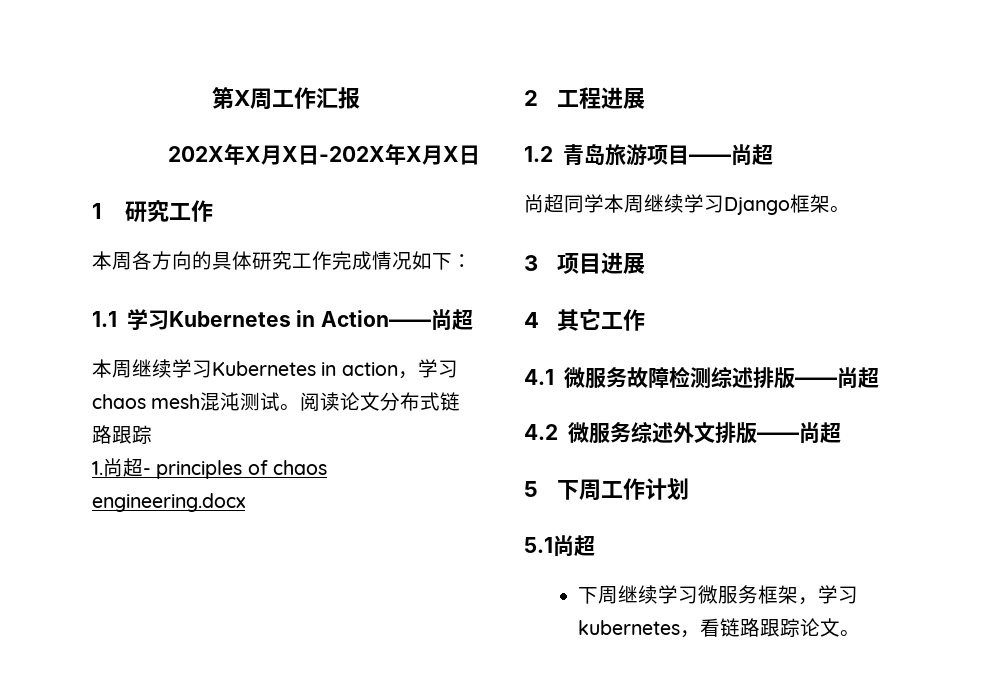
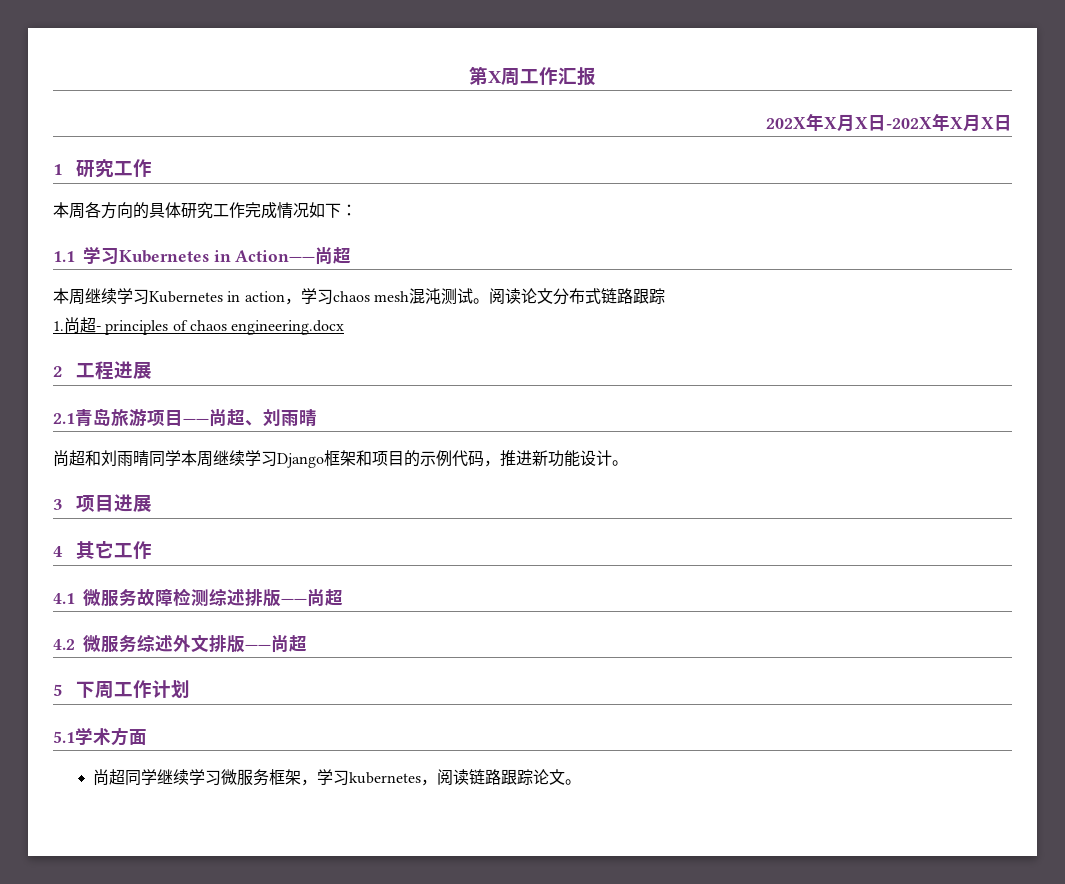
- 1.2青岛旅游项目——尚超
- 尚超同学本周继续学习Django框架。
+ 2.1青岛旅游项目——尚超、刘雨晴
+ 尚超和刘雨晴同学本周继续学习Django框架和项目的示例代码，推进新功能设计。
- 5.1尚超
- 下周继续学习微服务框架，学习kubernetes，看链路跟踪论文。
+ 5.1学术方面
+ 尚超同学继续学习微服务框架，学习kubernetes，阅读链路跟踪论文。

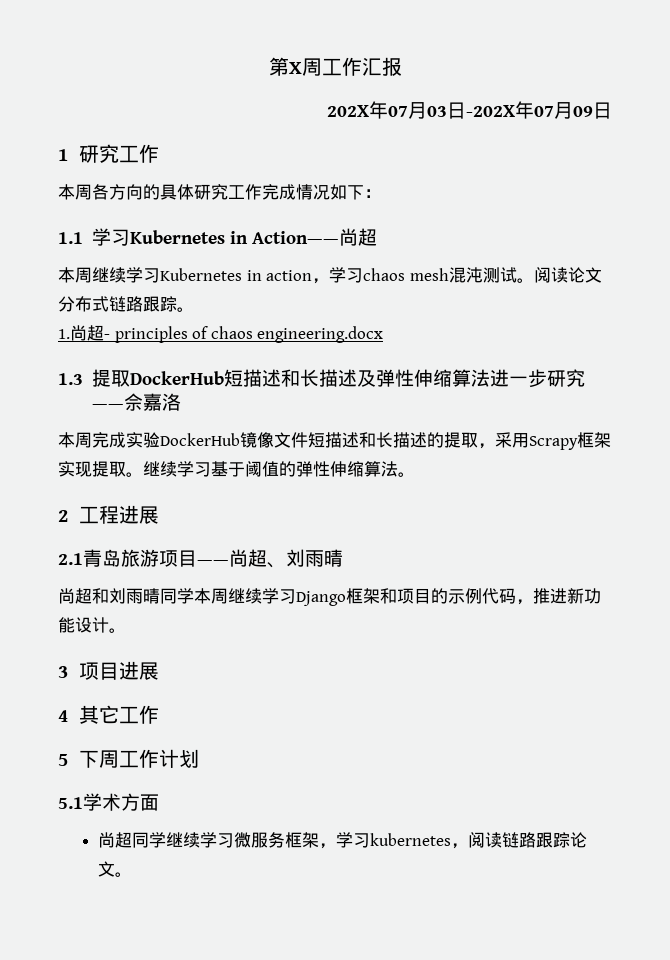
- 202X年X月X日-202X年X月X日
+ 202X年07月03日-202X年07月09日
- 阅读论文分布式链路跟踪
+ 阅读论文分布式链路跟踪。
+ 1.3提取DockerHub短描述和长描述及弹性伸缩算法进一步研究——佘嘉洛
+ 本周完成实验DockerHub镜像文件短描述和长描述的提取，采用Scrapy框架实现提取。继续学习基于阈值的弹性伸缩算法。
- 4.1微服务故障检测综述排版——尚超
- 4.2微服务综述外文排版——尚超

